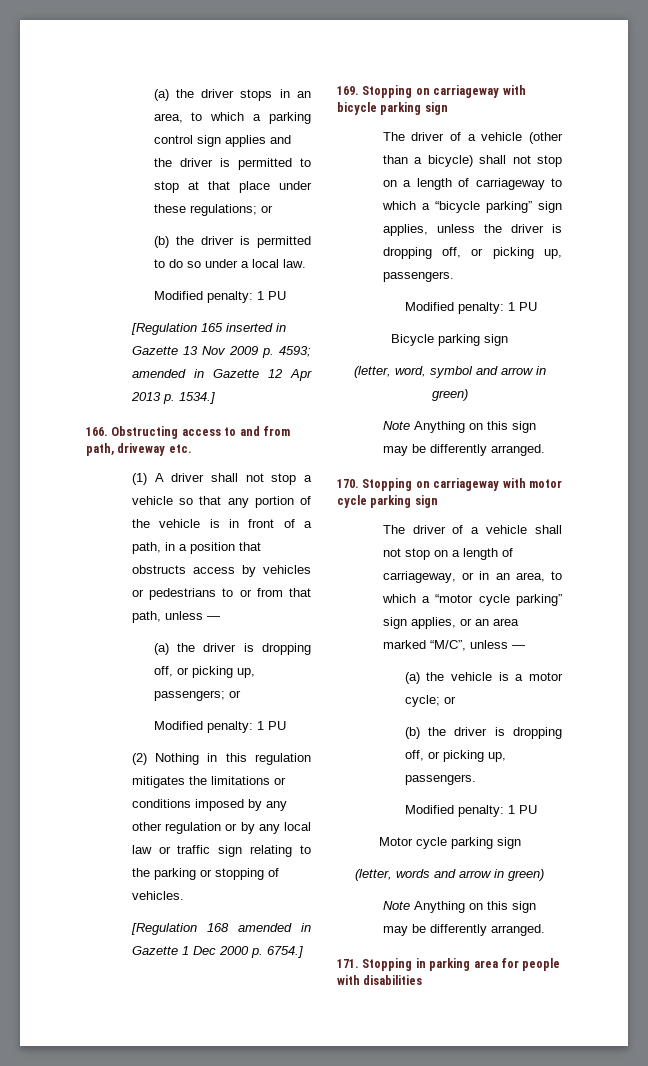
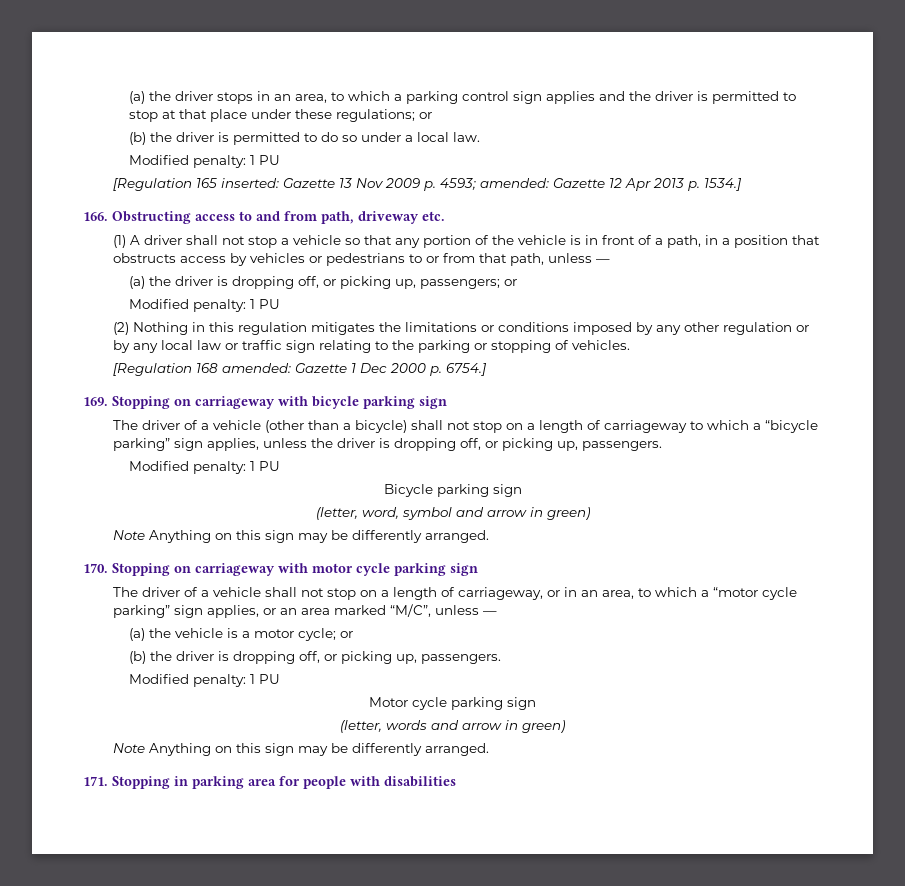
- [Regulation 165 inserted in Gazette 13 Nov 2009 p. 4593; amended in Gazette 12 Apr 2013 p. 1534.]
+ [Regulation 165 inserted: Gazette 13 Nov 2009 p. 4593; amended: Gazette 12 Apr 2013 p. 1534.]
- [Regulation 168 amended in Gazette 1 Dec 2000 p. 6754.]
+ [Regulation 168 amended: Gazette 1 Dec 2000 p. 6754.]

